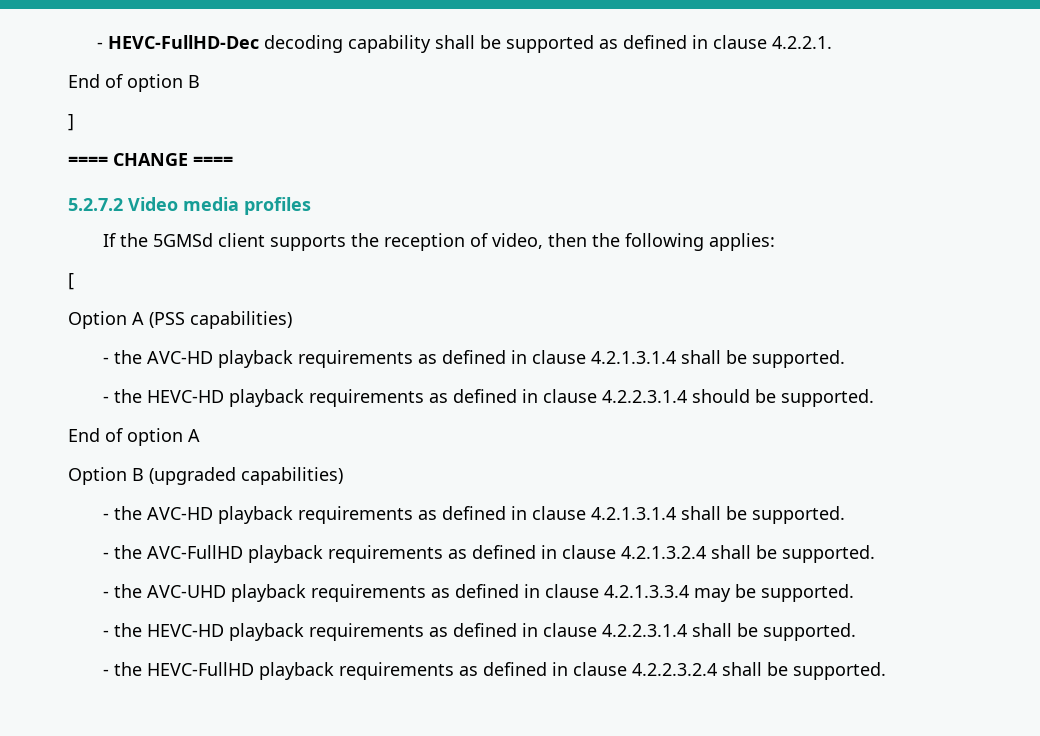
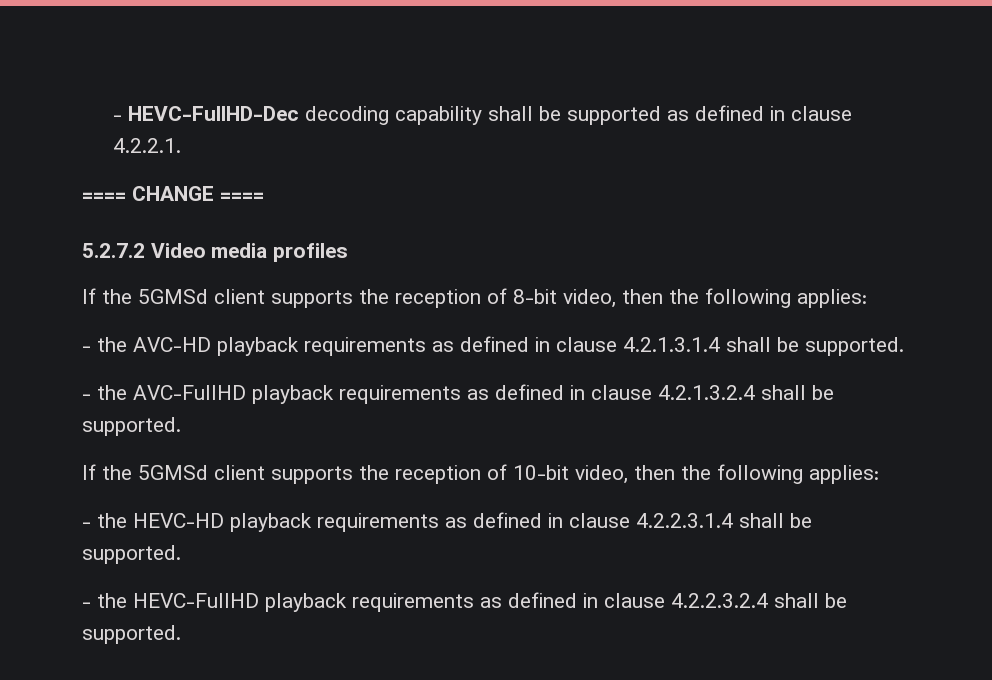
- End of option B
- ]
- If the 5GMSd client supports the reception of video, then the following applies:
- [
- Option A (PSS capabilities)
- - the AVC-HD playback requirements as defined in clause 4.2.1.3.1.4 shall be supported.
- - the HEVC-HD playback requirements as defined in clause 4.2.2.3.1.4 should be supported.
- End of option A
- Option B (upgraded capabilities)
+ If the 5GMSd client supports the reception of 8-bit video, then the following applies:
- - the AVC-UHD playback requirements as defined in clause 4.2.1.3.3.4 may be supported.
+ If the 5GMSd client supports the reception of 10-bit video, then the following applies:

